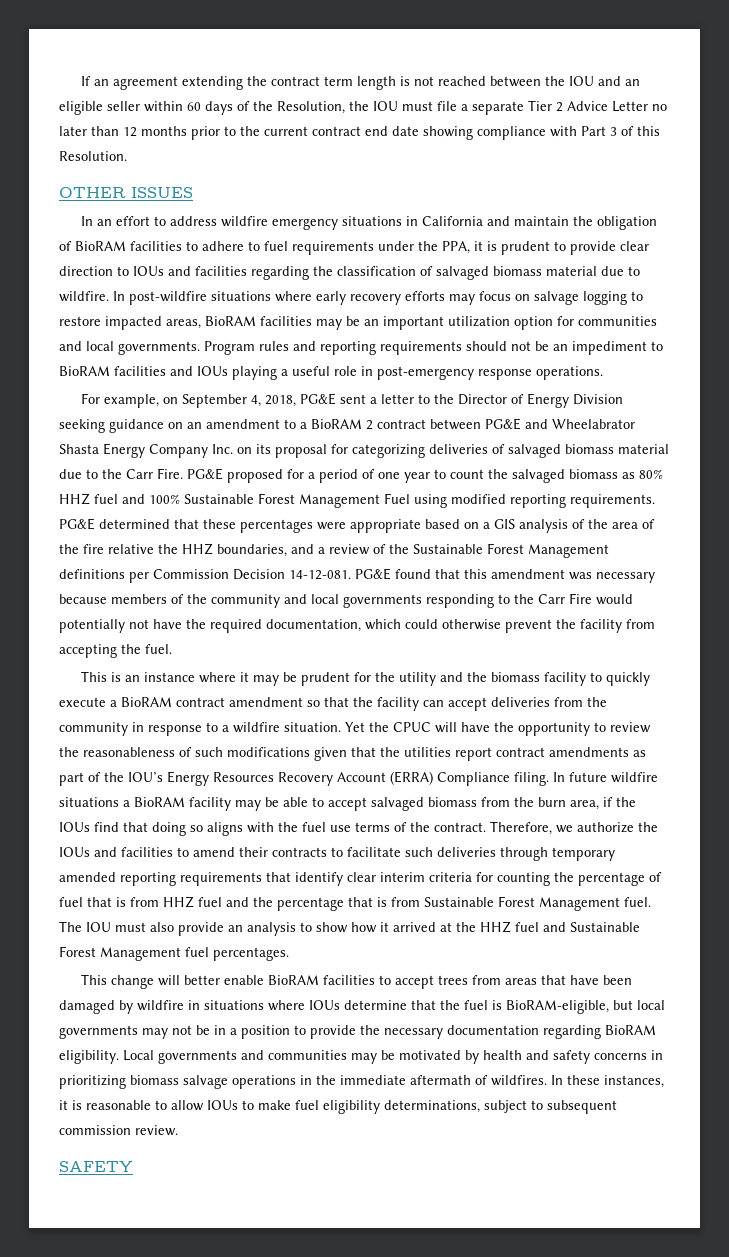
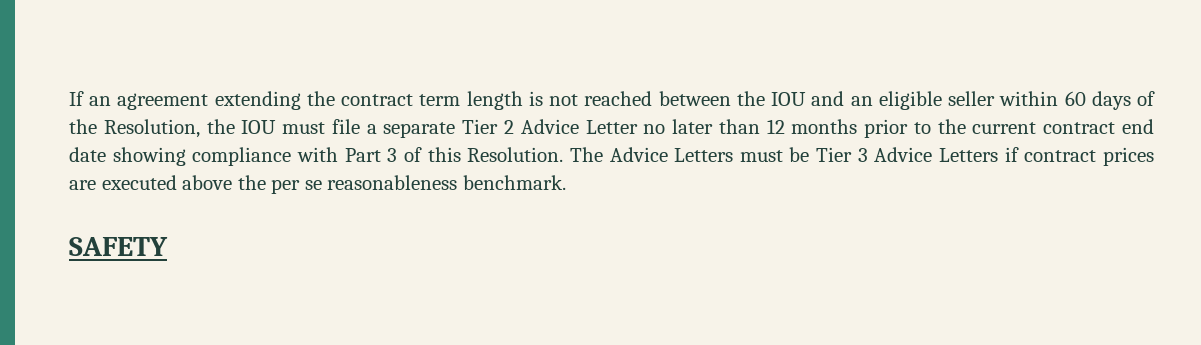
- If an agreement extending the contract term length is not reached between the IOU and an eligible seller within 60 days of the Resolution, the IOU must file a separate Tier 2 Advice Letter no later than 12 months prior to the current contract end date showing compliance with Part 3 of this Resolution.
- OTHER ISSUES
- In an effort to address wildfire emergency situations in California and maintain the obligation of BioRAM facilities to adhere to fuel requirements under the PPA, it is prudent to provide clear direction to IOUs and facilities regarding the classification of salvaged biomass material due to wildfire. In post-wildfire situations where early recovery efforts may focus on salvage logging to restore impacted areas, BioRAM facilities may be an important utilization option for communities and local governments. Program rules and reporting requirements should not be an impediment to BioRAM facilities and IOUs playing a useful role in post-emergency response operations.
- For example, on September 4, 2018, PG&E sent a letter to the Director of Energy Division seeking guidance on an amendment to a BioRAM 2 contract between PG&E and Wheelabrator Shasta Energy Company Inc. on its proposal for categorizing deliveries of salvaged biomass material due to the Carr Fire. PG&E proposed for a period of one year to count the salvaged biomass as 80% HHZ fuel and 100% Sustainable Forest Management Fuel using modified reporting requirements. PG&E determined that these percentages were appropriate based on a GIS analysis of the area of the fire relative the HHZ boundaries, and a review of the Sustainable Forest Management definitions per Commission Decision 14-12-081. PG&E found that this amendment was necessary because members of the community and local governments responding to the Carr Fire would potentially not have the required documentation, which could otherwise prevent the facility from accepting the fuel.
- This is an instance where it may be prudent for the utility and the biomass facility to quickly execute a BioRAM contract amendment so that the facility can accept deliveries from the community in response to a wildfire situation. Yet the CPUC will have the opportunity to review the reasonableness of such modifications given that the utilities report contract amendments as part of the IOU’s Energy Resources Recovery Account (ERRA) Compliance filing. In future wildfire situations a BioRAM facility may be able to accept salvaged biomass from the burn area, if the IOUs find that doing so aligns with the fuel use terms of the contract. Therefore, we authorize the IOUs and facilities to amend their contracts to facilitate such deliveries through temporary amended reporting requirements that identify clear interim criteria for counting the percentage of fuel that is from HHZ fuel and the percentage that is from Sustainable Forest Management fuel. The IOU must also provide an analysis to show how it arrived at the HHZ fuel and Sustainable Forest Management fuel percentages.
- This change will better enable BioRAM facilities to accept trees from areas that have been damaged by wildfire in situations where IOUs determine that the fuel is BioRAM-eligible, but local governments may not be in a position to provide the necessary documentation regarding BioRAM eligibility. Local governments and communities may be motivated by health and safety concerns in prioritizing biomass salvage operations in the immediate aftermath of wildfires. In these instances, it is reasonable to allow IOUs to make fuel eligibility determinations, subject to subsequent commission review.
+ If an agreement extending the contract term length is not reached between the IOU and an eligible seller within 60 days of the Resolution, the IOU must file a separate Tier 2 Advice Letter no later than 12 months prior to the current contract end date showing compliance with Part 3 of this Resolution. The Advice Letters must be Tier 3 Advice Letters if contract prices are executed above the per se reasonableness benchmark.

